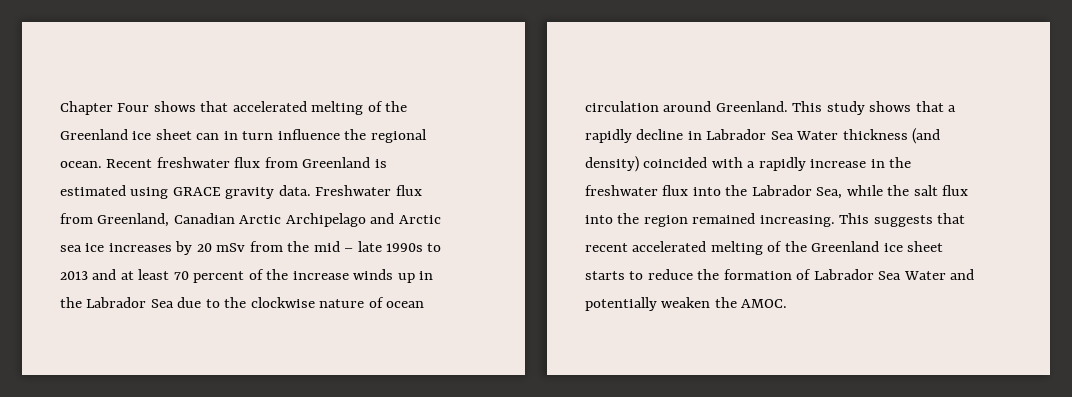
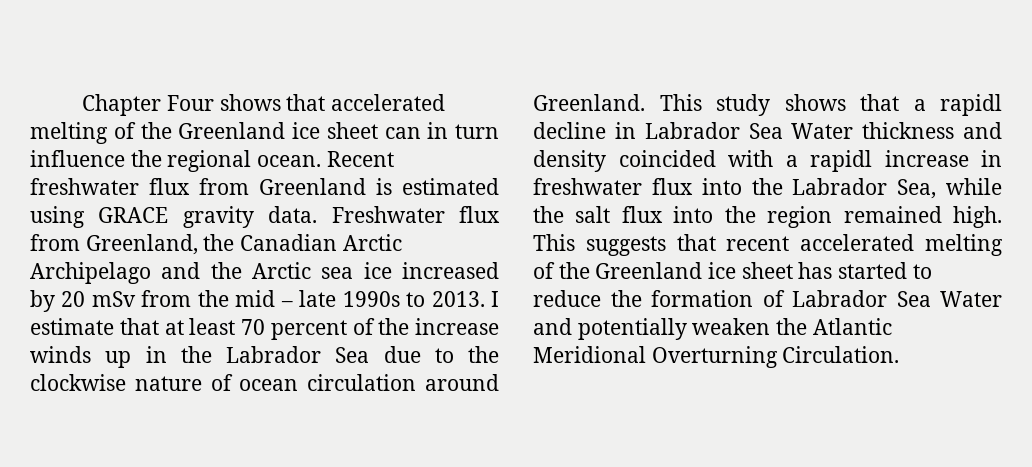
- Freshwater flux from Greenland, Canadian Arctic Archipelago and Arctic sea ice increases by 20 mSv from the mid – late 1990s to 2013 and at least 70 percent of the increase winds up in the Labrador Sea due to the clockwise nature of ocean circulation around Greenland.
+ Freshwater flux from Greenland, the Canadian Arctic Archipelago and the Arctic sea ice increased by 20 mSv from the mid – late 1990s to 2013. I estimate that at least 70 percent of the increase winds up in the Labrador Sea due to the clockwise nature of ocean circulation around Greenland.
- This study shows that a rapidly decline in Labrador Sea Water thickness (and density) coincided with a rapidly increase in the freshwater flux into the Labrador Sea, while the salt flux into the region remained increasing.
+ This study shows that a rapidl decline in Labrador Sea Water thickness and density coincided with a rapidl increase in freshwater flux into the Labrador Sea, while the salt flux into the region remained high.
- This suggests that recent accelerated melting of the Greenland ice sheet starts to reduce the formation of Labrador Sea Water and potentially weaken the AMOC.
+ This suggests that recent accelerated melting of the Greenland ice sheet has started to reduce the formation of Labrador Sea Water and potentially weaken the Atlantic Meridional Overturning Circulation.

